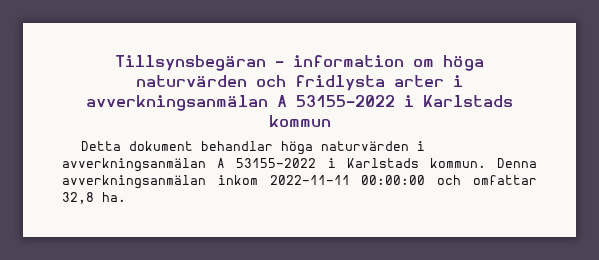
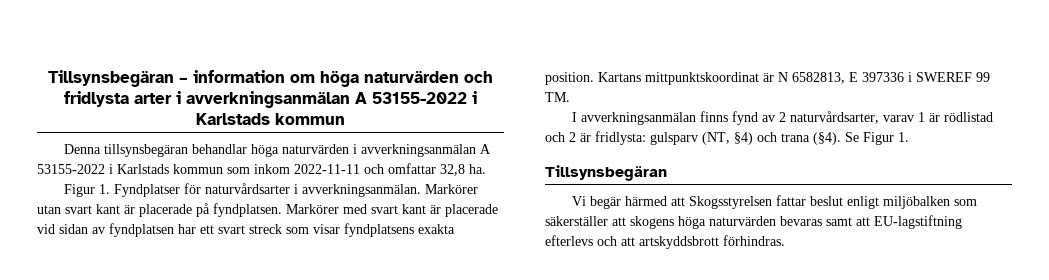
- Detta dokument behandlar höga naturvärden i avverkningsanmälan A 53155-2022 i Karlstads kommun. Denna avverkningsanmälan inkom 2022-11-11 00:00:00 och omfattar 32,8 ha.
+ Denna tillsynsbegäran behandlar höga naturvärden i avverkningsanmälan A 53155-2022 i Karlstads kommun som inkom 2022-11-11 och omfattar 32,8 ha.
+ Figur 1. Fyndplatser för naturvårdsarter i avverkningsanmälan. Markörer utan svart kant är placerade på fyndplatsen. Markörer med svart kant är placerade vid sidan av fyndplatsen har ett svart streck som visar fyndplatsens exakta position. Kartans mittpunktskoordinat är N 6582813, E 397336 i SWEREF 99 TM.
+ I avverkningsanmälan finns fynd av 2 naturvårdsarter, varav 1 är rödlistad och 2 är fridlysta: gulsparv (NT, §4) och trana (§4). Se Figur 1.
+ Tillsynsbegäran
+ Vi begär härmed att Skogsstyrelsen fattar beslut enligt miljöbalken som säkerställer att skogens höga naturvärden bevaras samt att EU-lagstiftning efterlevs och att artskyddsbrott förhindras.

